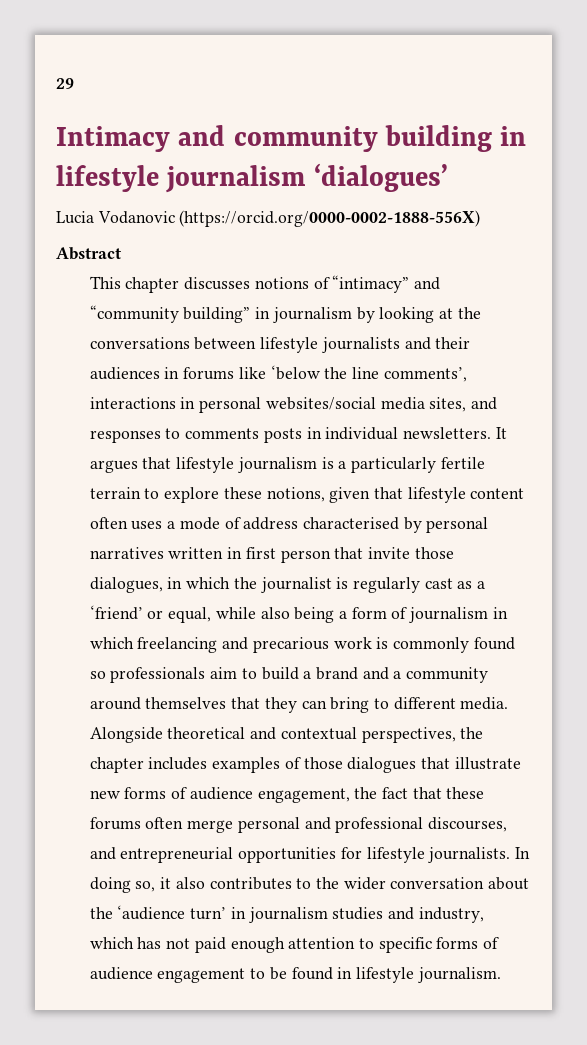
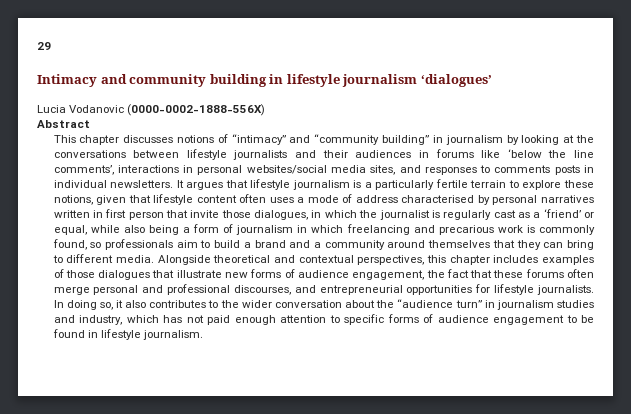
- Lucia Vodanovic (https://orcid.org/0000-0002-1888-556X)
+ Lucia Vodanovic (0000-0002-1888-556X)
- It argues that lifestyle journalism is a particularly fertile terrain to explore these notions, given that lifestyle content often uses a mode of address characterised by personal narratives written in first person that invite those dialogues, in which the journalist is regularly cast as a ‘friend’ or equal, while also being a form of journalism in which freelancing and precarious work is commonly found so professionals aim to build a brand and a community around themselves that they can bring to different media.
+ It argues that lifestyle journalism is a particularly fertile terrain to explore these notions, given that lifestyle content often uses a mode of address characterised by personal narratives written in first person that invite those dialogues, in which the journalist is regularly cast as a ‘friend’ or equal, while also being a form of journalism in which freelancing and precarious work is commonly found, so professionals aim to build a brand and a community around themselves that they can bring to different media.
- Alongside theoretical and contextual perspectives, the chapter includes examples of those dialogues that illustrate new forms of audience engagement, the fact that these forums often merge personal and professional discourses, and entrepreneurial opportunities for lifestyle journalists.
+ Alongside theoretical and contextual perspectives, this chapter includes examples of those dialogues that illustrate new forms of audience engagement, the fact that these forums often merge personal and professional discourses, and entrepreneurial opportunities for lifestyle journalists.
- In doing so, it also contributes to the wider conversation about the ‘audience turn’ in journalism studies and industry, which has not paid enough attention to specific forms of audience engagement to be found in lifestyle journalism.
+ In doing so, it also contributes to the wider conversation about the “audience turn” in journalism studies and industry, which has not paid enough attention to specific forms of audience engagement to be found in lifestyle journalism.

